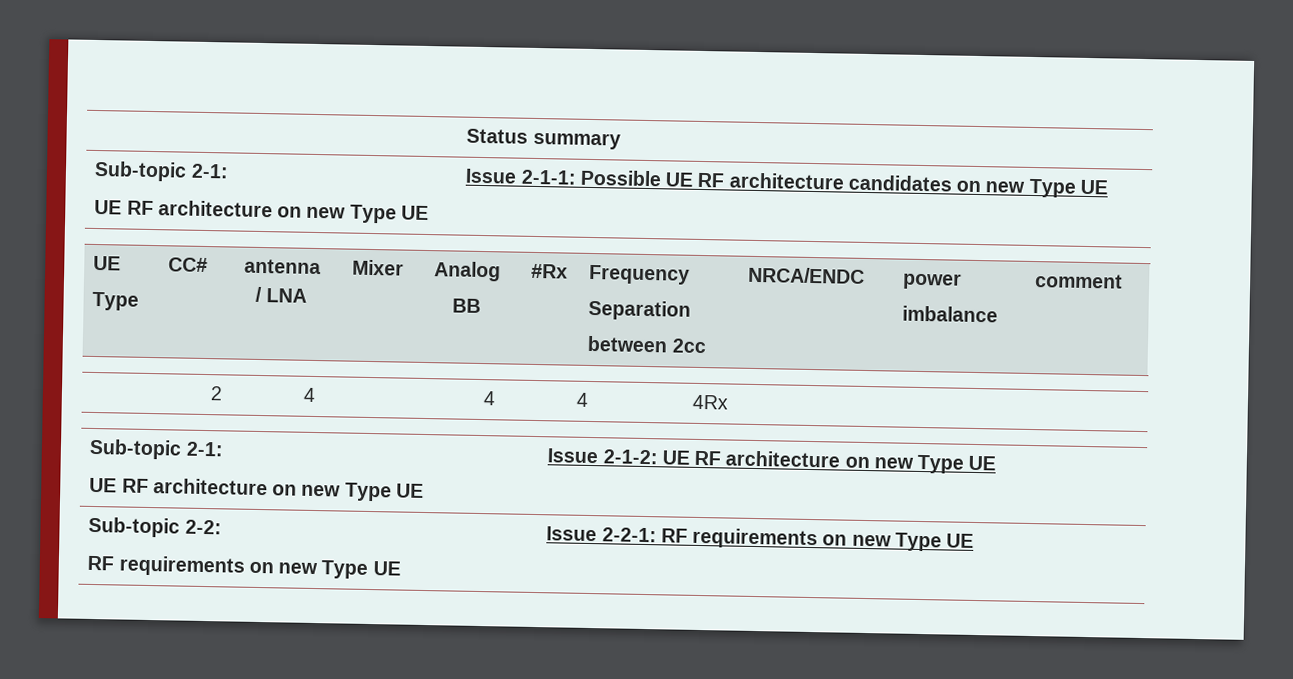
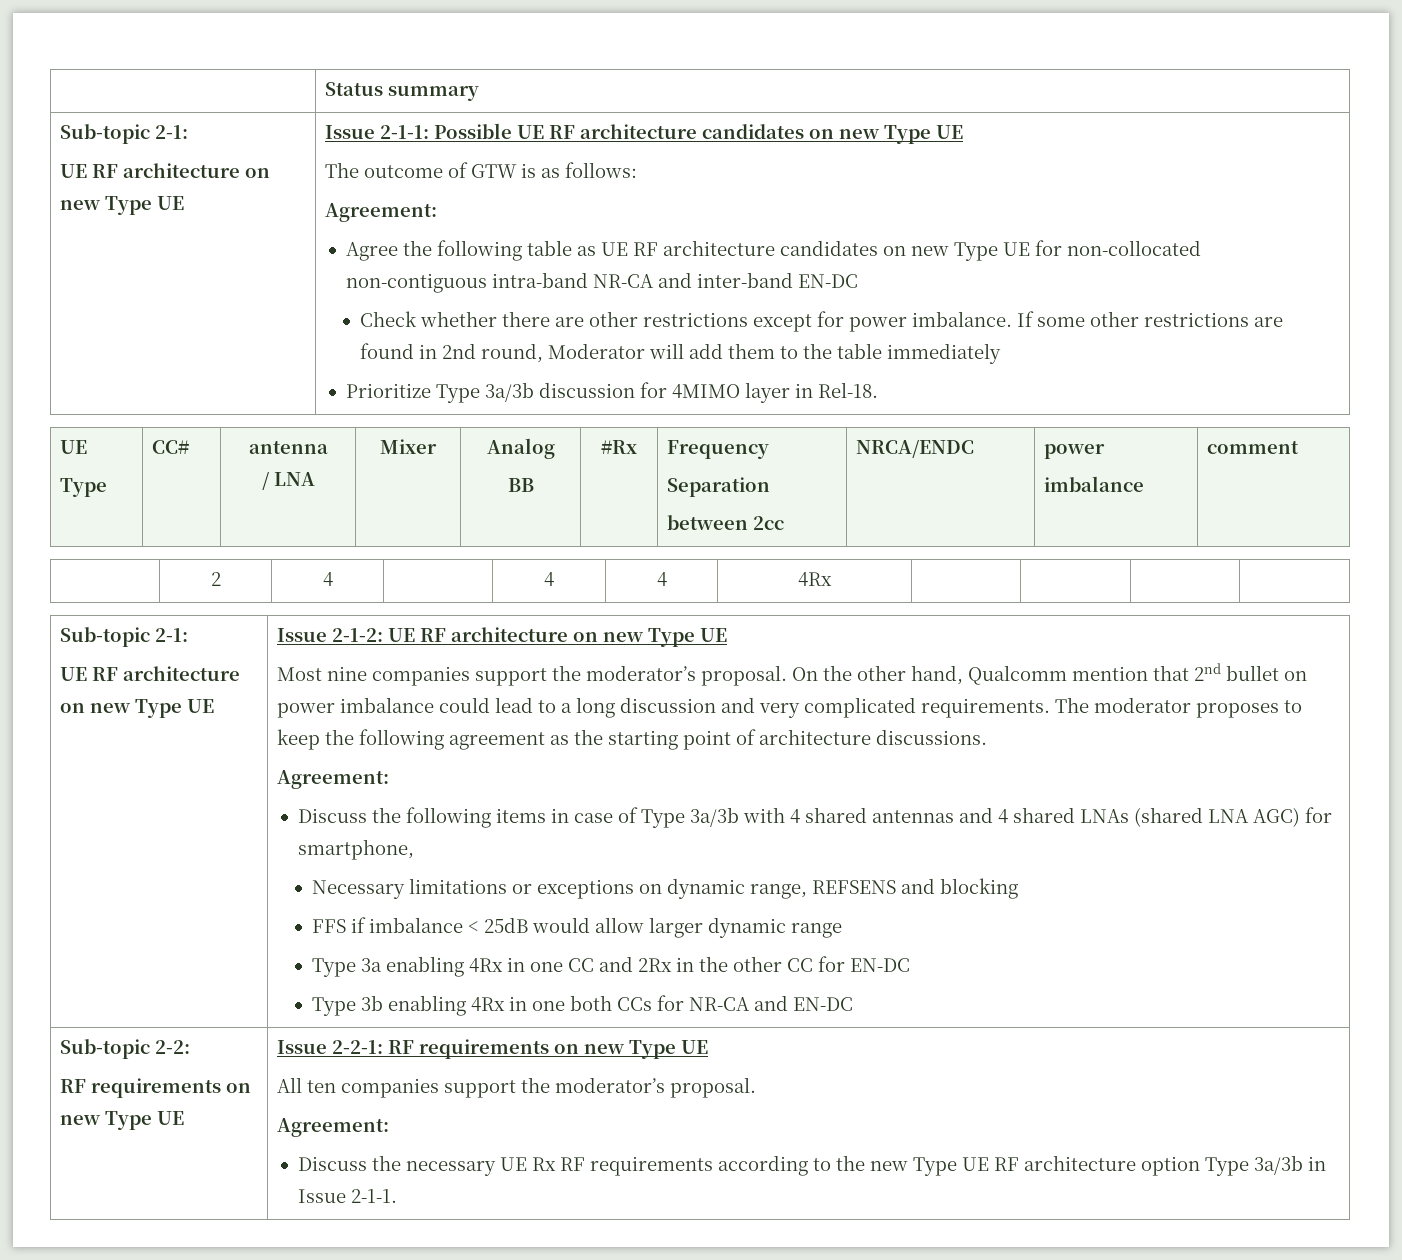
+ The outcome of GTW is as follows:
+ Agreement:
+ Agree the following table as UE RF architecture candidates on new Type UE for non-collocated non-contiguous intra-band NR-CA and inter-band EN-DC
+ Check whether there are other restrictions except for power imbalance. If some other restrictions are found in 2nd round, Moderator will add them to the table immediately
+ Prioritize Type 3a/3b discussion for 4MIMO layer in Rel-18.
+ Most nine companies support the moderator’s proposal. On the other hand, Qualcomm mention that 2nd bullet on power imbalance could lead to a long discussion and very complicated requirements. The moderator proposes to keep the following agreement as the starting point of architecture discussions.
+ Agreement:
+ Discuss the following items in case of Type 3a/3b with 4 shared antennas and 4 shared LNAs (shared LNA AGC) for smartphone,
+ Necessary limitations or exceptions on dynamic range, REFSENS and blocking
+ FFS if imbalance < 25dB would allow larger dynamic range
+ Type 3a enabling 4Rx in one CC and 2Rx in the other CC for EN-DC
+ Type 3b enabling 4Rx in one both CCs for NR-CA and EN-DC
+ All ten companies support the moderator’s proposal.
+ Agreement:
+ Discuss the necessary UE Rx RF requirements according to the new Type UE RF architecture option Type 3a/3b in Issue 2-1-1.

